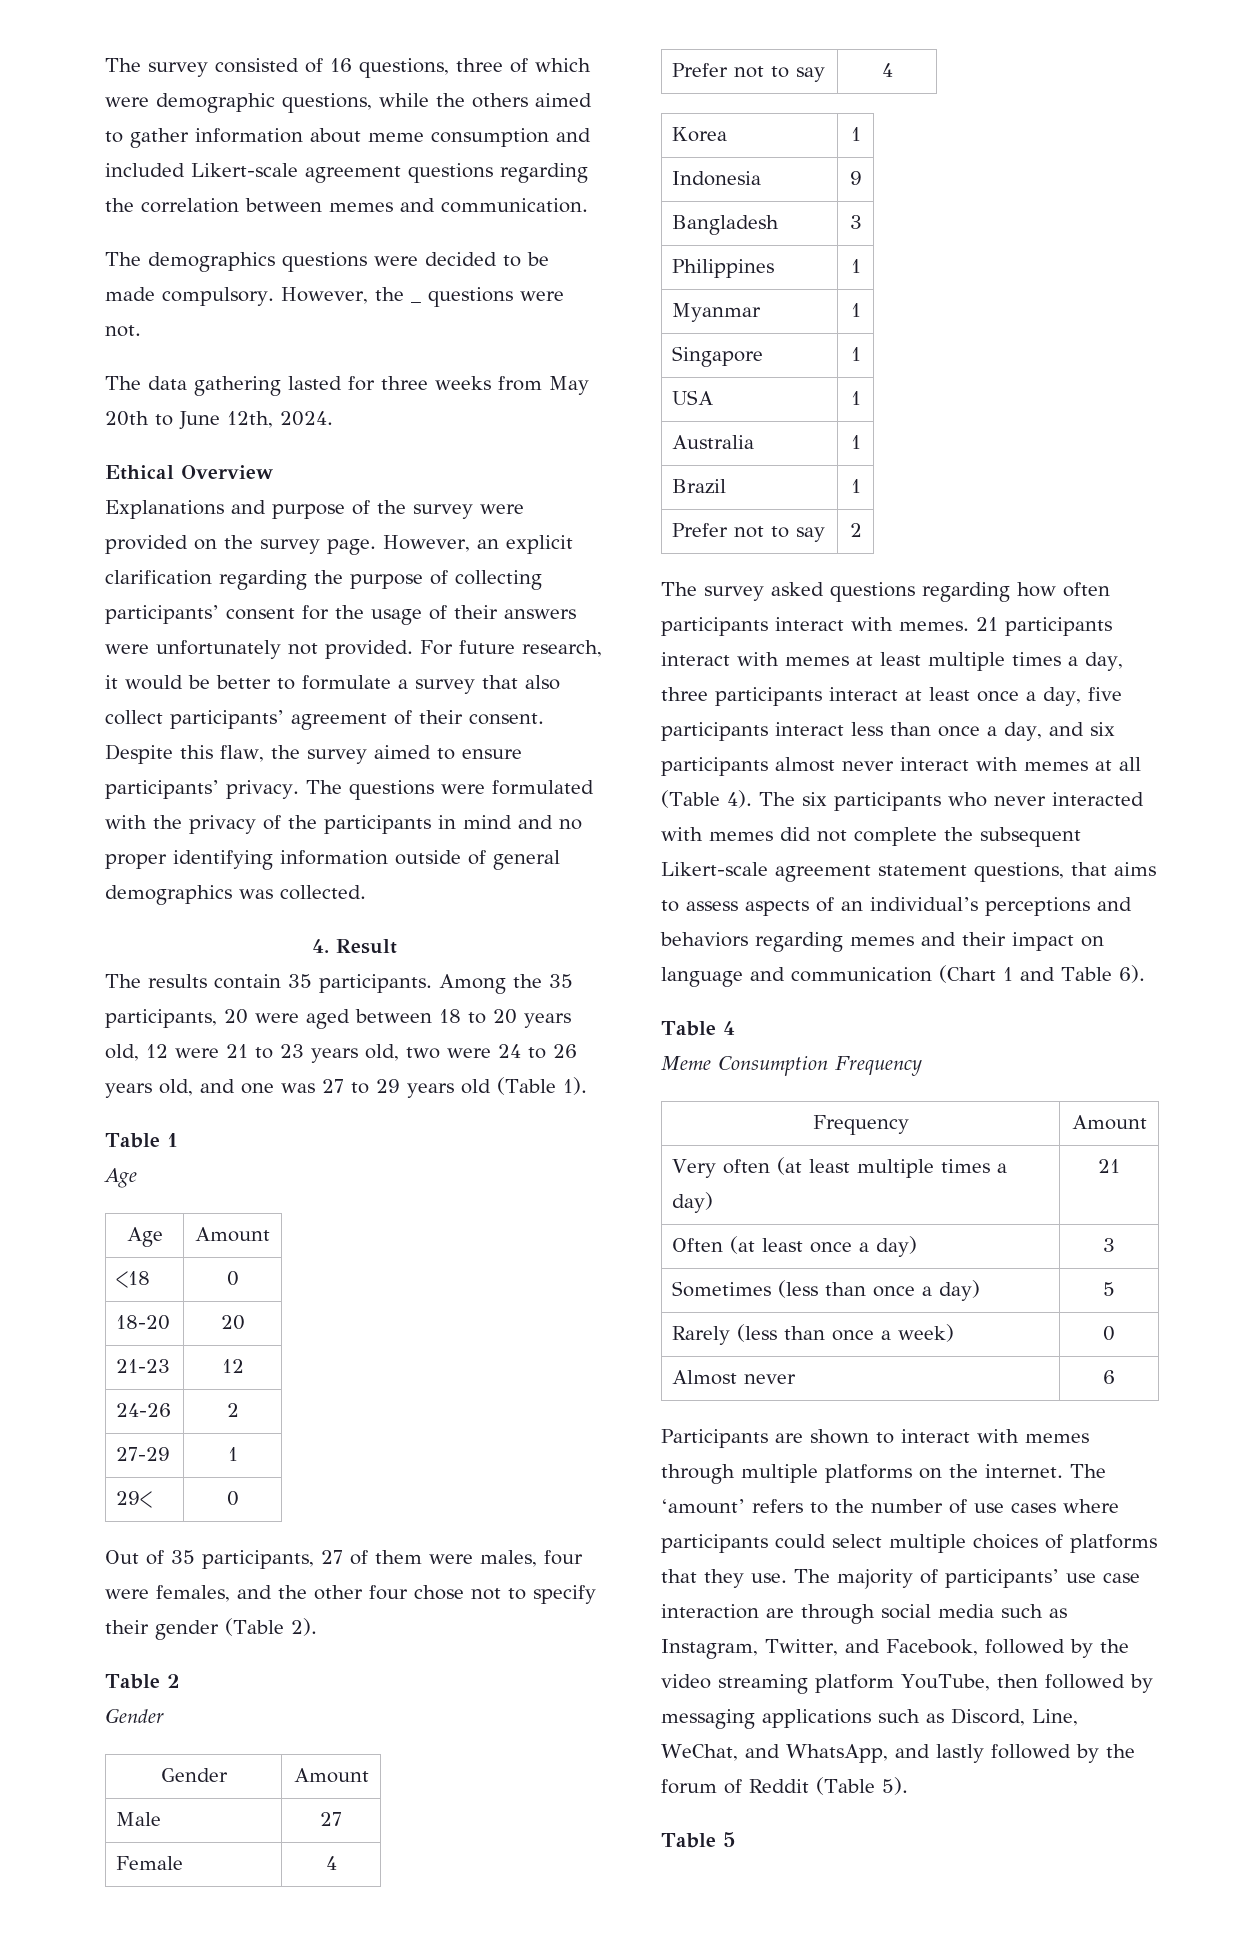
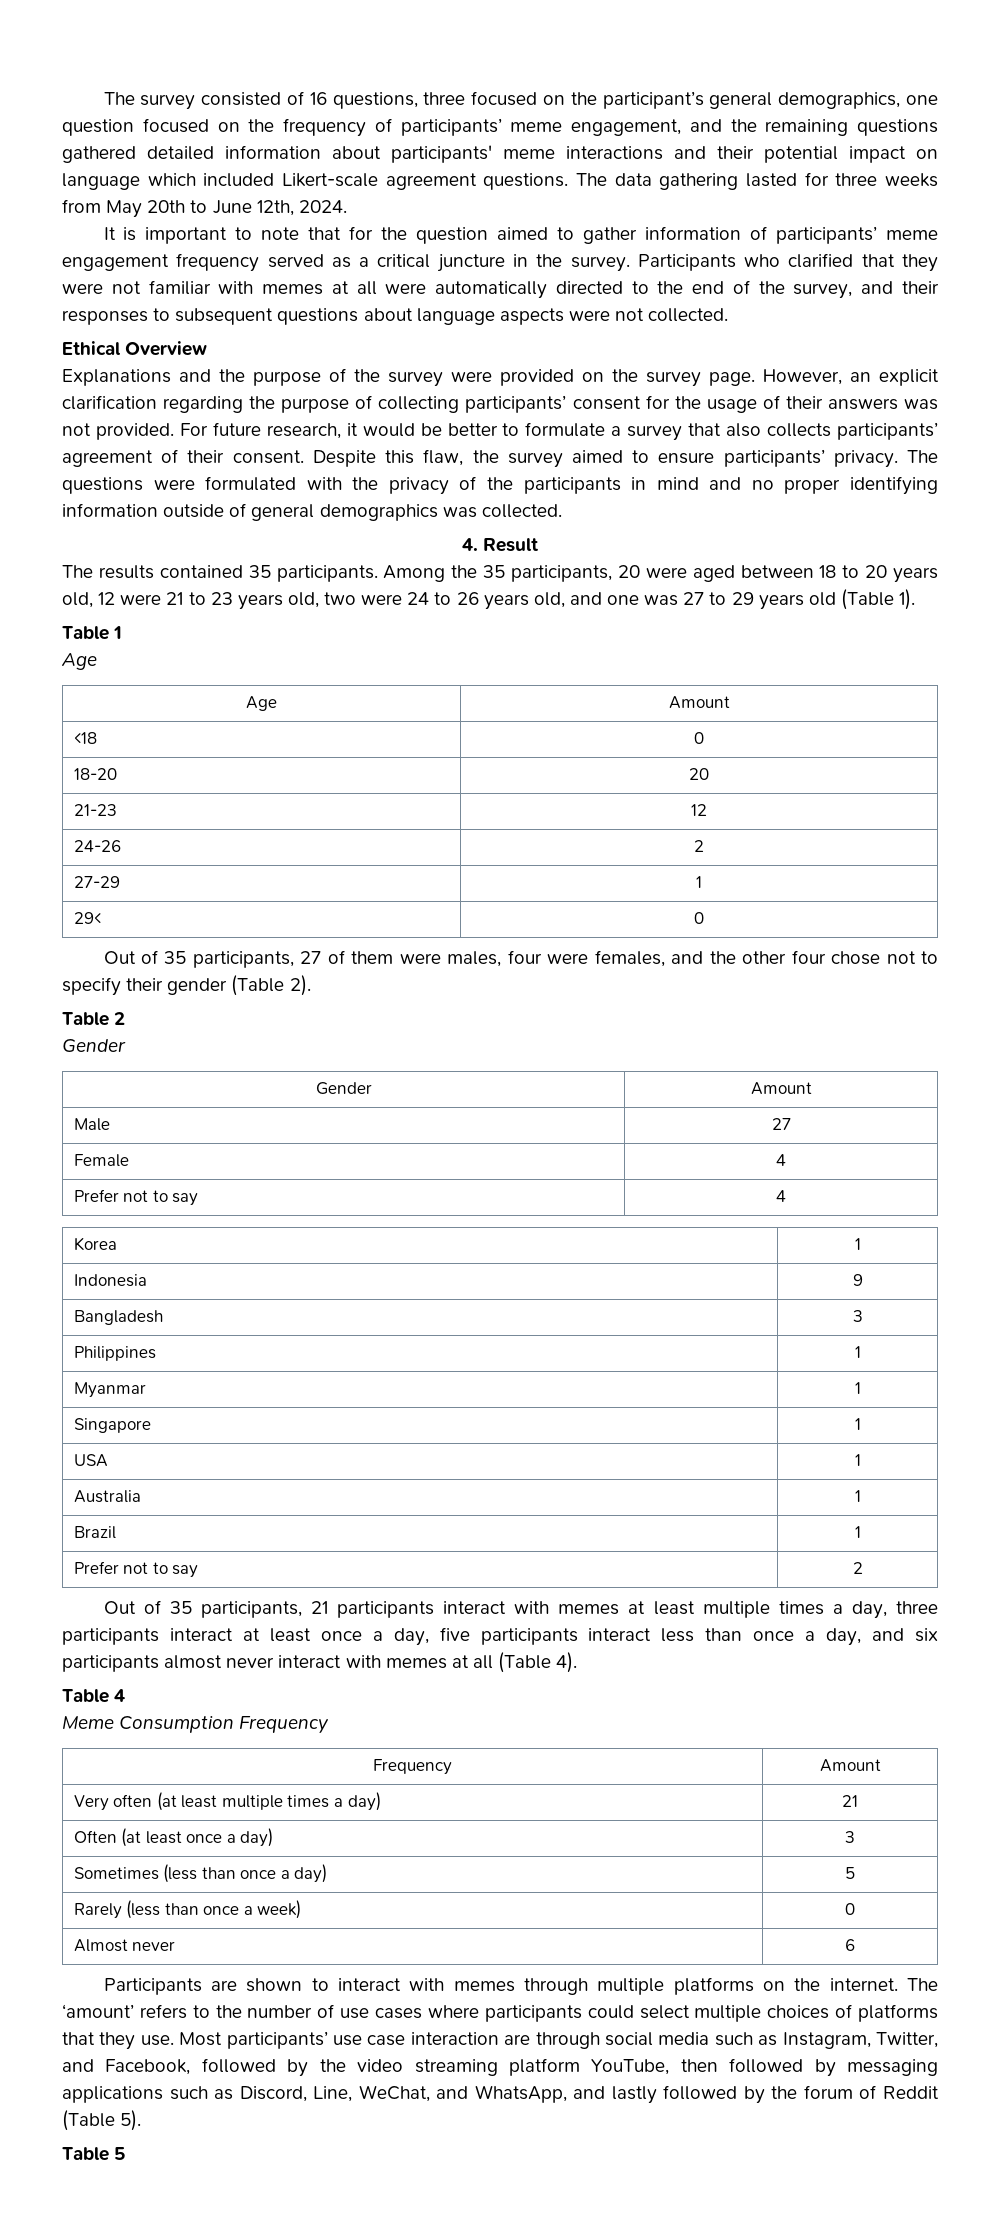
- The survey consisted of 16 questions, three of which were demographic questions, while the others aimed to gather information about meme consumption and included Likert-scale agreement questions regarding the correlation between memes and communication.
- The demographics questions were decided to be made compulsory. However, the _ questions were not.
- The data gathering lasted for three weeks from May 20th to June 12th, 2024.
+ The survey consisted of 16 questions, three focused on the participant’s general demographics, one question focused on the frequency of participants’ meme engagement, and the remaining questions gathered detailed information about participants' meme interactions and their potential impact on language which included Likert-scale agreement questions. The data gathering lasted for three weeks from May 20th to June 12th, 2024.
+ It is important to note that for the question aimed to gather information of participants’ meme engagement frequency served as a critical juncture in the survey. Participants who clarified that they were not familiar with memes at all were automatically directed to the end of the survey, and their responses to subsequent questions about language aspects were not collected.
- Explanations and purpose of the survey were provided on the survey page.
+ Explanations and the purpose of the survey were provided on the survey page.
- However, an explicit clarification regarding the purpose of collecting participants’ consent for the usage of their answers were unfortunately not provided.
+ However, an explicit clarification regarding the purpose of collecting participants’ consent for the usage of their answers was not provided.
- For future research, it would be better to formulate a survey that also collect participants’ agreement of their consent.
+ For future research, it would be better to formulate a survey that also collects participants’ agreement of their consent.
- The results contain 35 participants.
+ The results contained 35 participants.
- The survey asked questions regarding how often participants interact with memes. 21 participants interact with memes at least multiple times a day, three participants interact at least once a day, five participants interact less than once a day, and six participants almost never interact with memes at all (Table 4). The six participants who never interacted with memes did not complete the subsequent Likert-scale agreement statement questions, that aims to assess aspects of an individual’s perceptions and behaviors regarding memes and their impact on language and communication (Chart 1 and Table 6).
+ Out of 35 participants, 21 participants interact with memes at least multiple times a day, three participants interact at least once a day, five participants interact less than once a day, and six participants almost never interact with memes at all (Table 4).
- The majority of participants’ use case interaction are through social media such as Instagram, Twitter, and Facebook, followed by the video streaming platform YouTube, then followed by messaging applications such as Discord, Line, WeChat, and WhatsApp, and lastly followed by the forum of Reddit (Table 5).
+ Most participants’ use case interaction are through social media such as Instagram, Twitter, and Facebook, followed by the video streaming platform YouTube, then followed by messaging applications such as Discord, Line, WeChat, and WhatsApp, and lastly followed by the forum of Reddit (Table 5).

